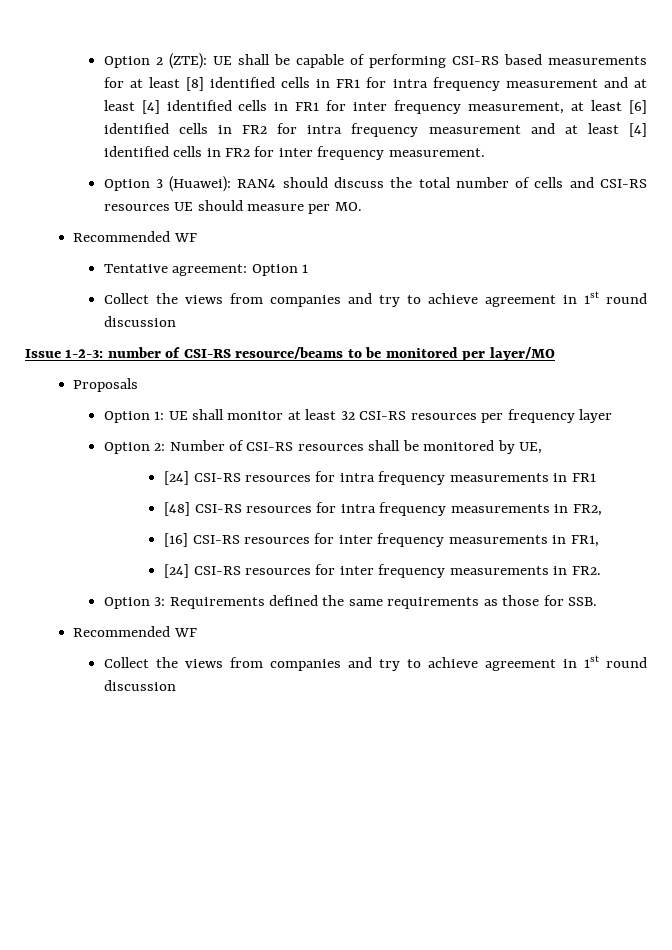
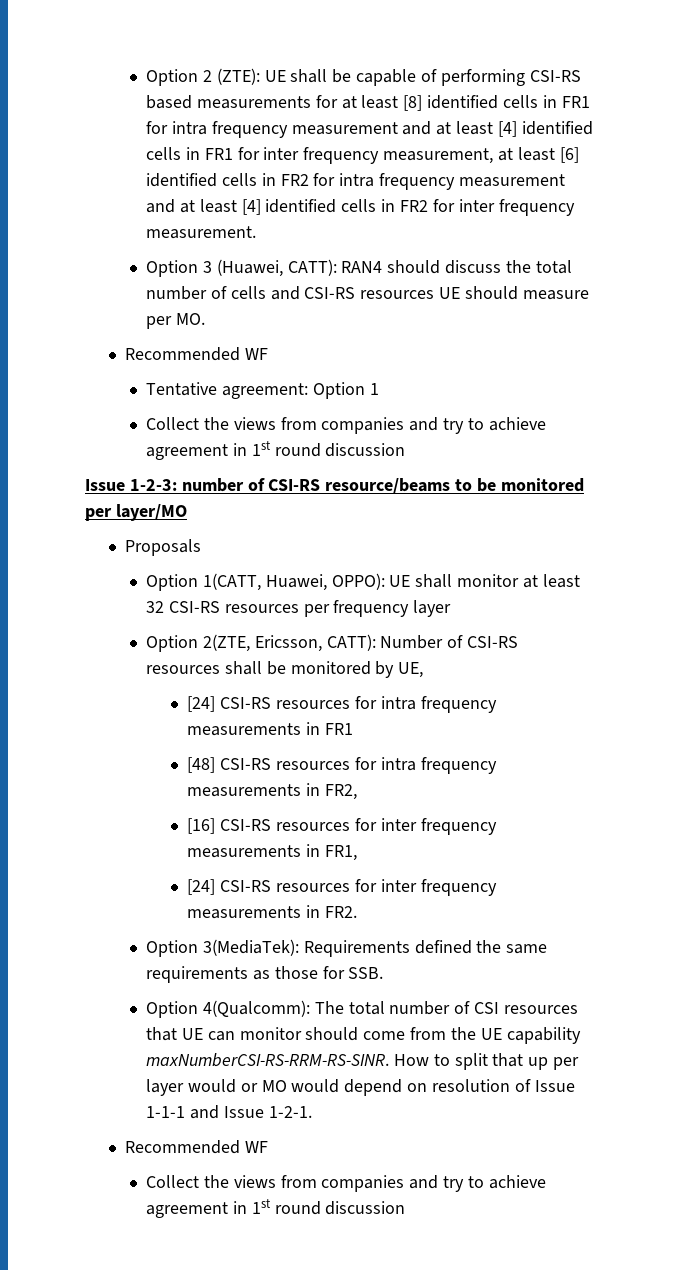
- Option 3 (Huawei): RAN4 should discuss the total number of cells and CSI-RS resources UE should measure per MO.
+ Option 3 (Huawei, CATT): RAN4 should discuss the total number of cells and CSI-RS resources UE should measure per MO.
- Option 1: UE shall monitor at least 32 CSI-RS resources per frequency layer
+ Option 1(CATT, Huawei, OPPO): UE shall monitor at least 32 CSI-RS resources per frequency layer
- Option 2: Number of CSI-RS resources shall be monitored by UE,
+ Option 2(ZTE, Ericsson, CATT): Number of CSI-RS resources shall be monitored by UE,
- Option 3: Requirements defined the same requirements as those for SSB.
+ Option 3(MediaTek): Requirements defined the same requirements as those for SSB.
+ Option 4(Qualcomm): The total number of CSI resources that UE can monitor should come from the UE capability maxNumberCSI-RS-RRM-RS-SINR. How to split that up per layer would or MO would depend on resolution of Issue 1-1-1 and Issue 1-2-1.

